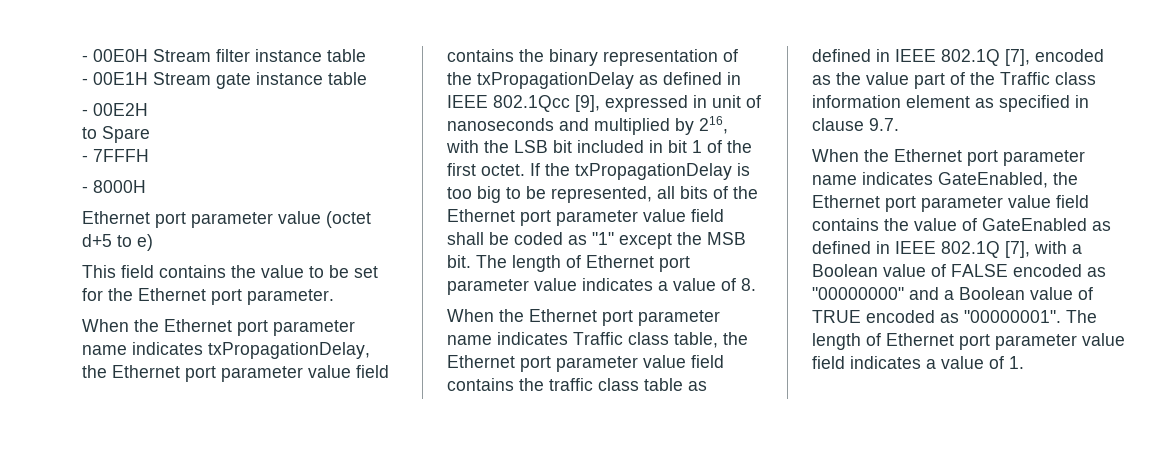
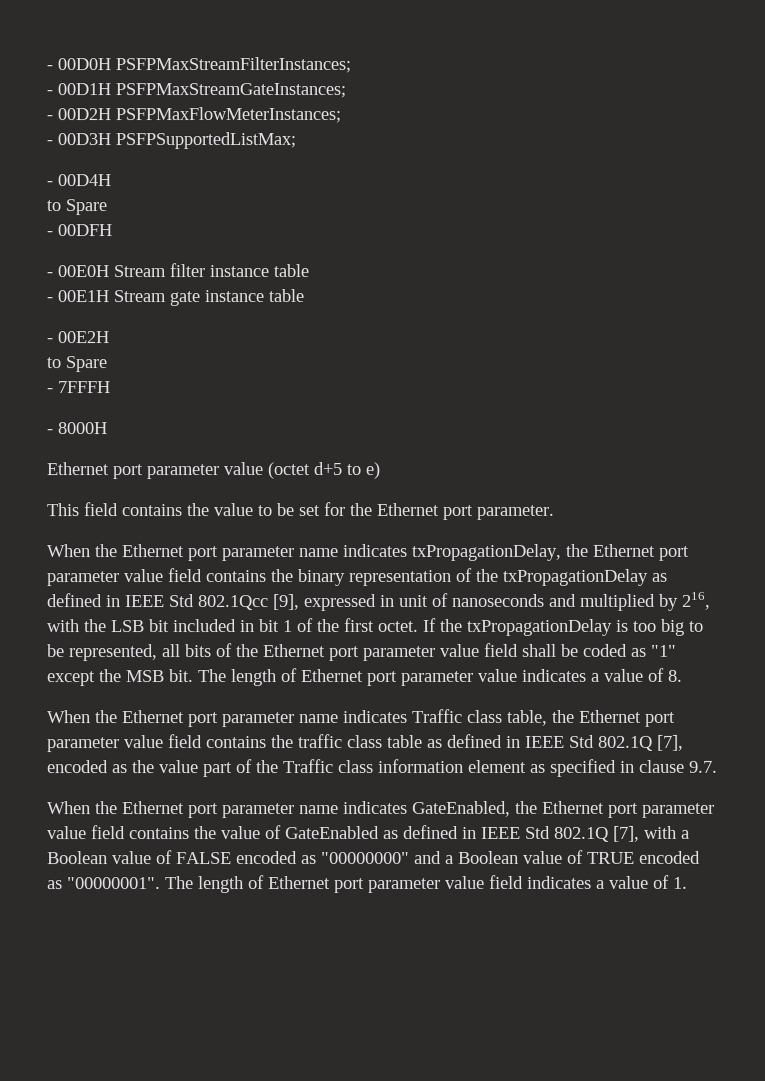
+ - 00D0H PSFPMaxStreamFilterInstances;
+ - 00D1H PSFPMaxStreamGateInstances;
+ - 00D2H PSFPMaxFlowMeterInstances;
+ - 00D3H PSFPSupportedListMax;
+ - 00D4H
+ to Spare
+ - 00DFH
- When the Ethernet port parameter name indicates txPropagationDelay, the Ethernet port parameter value field contains the binary representation of the txPropagationDelay as defined in IEEE 802.1Qcc [9], expressed in unit of nanoseconds and multiplied by 216, with the LSB bit included in bit 1 of the first octet.
+ When the Ethernet port parameter name indicates txPropagationDelay, the Ethernet port parameter value field contains the binary representation of the txPropagationDelay as defined in IEEE Std 802.1Qcc [9], expressed in unit of nanoseconds and multiplied by 216, with the LSB bit included in bit 1 of the first octet.
- When the Ethernet port parameter name indicates Traffic class table, the Ethernet port parameter value field contains the traffic class table as defined in IEEE 802.1Q [7], encoded as the value part of the Traffic class information element as specified in clause 9.7.
+ When the Ethernet port parameter name indicates Traffic class table, the Ethernet port parameter value field contains the traffic class table as defined in IEEE Std 802.1Q [7], encoded as the value part of the Traffic class information element as specified in clause 9.7.
- When the Ethernet port parameter name indicates GateEnabled, the Ethernet port parameter value field contains the value of GateEnabled as defined in IEEE 802.1Q [7], with a Boolean value of FALSE encoded as "00000000" and a Boolean value of TRUE encoded as "00000001".
+ When the Ethernet port parameter name indicates GateEnabled, the Ethernet port parameter value field contains the value of GateEnabled as defined in IEEE Std 802.1Q [7], with a Boolean value of FALSE encoded as "00000000" and a Boolean value of TRUE encoded as "00000001".

